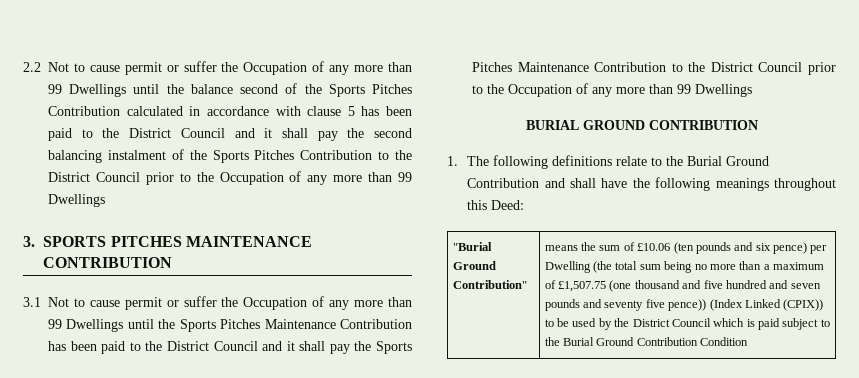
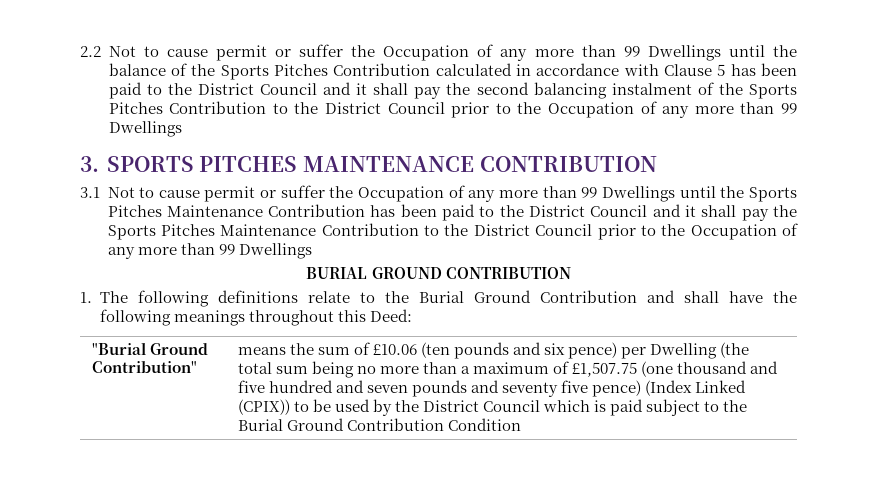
- 2.2 Not to cause permit or suffer the Occupation of any more than 99 Dwellings until the balance second of the Sports Pitches Contribution calculated in accordance with clause 5 has been paid to the District Council and it shall pay the second balancing instalment of the Sports Pitches Contribution to the District Council prior to the Occupation of any more than 99 Dwellings
+ 2.2 Not to cause permit or suffer the Occupation of any more than 99 Dwellings until the balance of the Sports Pitches Contribution calculated in accordance with Clause 5 has been paid to the District Council and it shall pay the second balancing instalment of the Sports Pitches Contribution to the District Council prior to the Occupation of any more than 99 Dwellings
- means the sum of £10.06 (ten pounds and six pence) per Dwelling (the total sum being no more than a maximum of £1,507.75 (one thousand and five hundred and seven pounds and seventy five pence)) (Index Linked (CPIX)) to be used by the District Council which is paid subject to the Burial Ground Contribution Condition
+ means the sum of £10.06 (ten pounds and six pence) per Dwelling (the total sum being no more than a maximum of £1,507.75 (one thousand and five hundred and seven pounds and seventy five pence) (Index Linked (CPIX)) to be used by the District Council which is paid subject to the Burial Ground Contribution Condition

